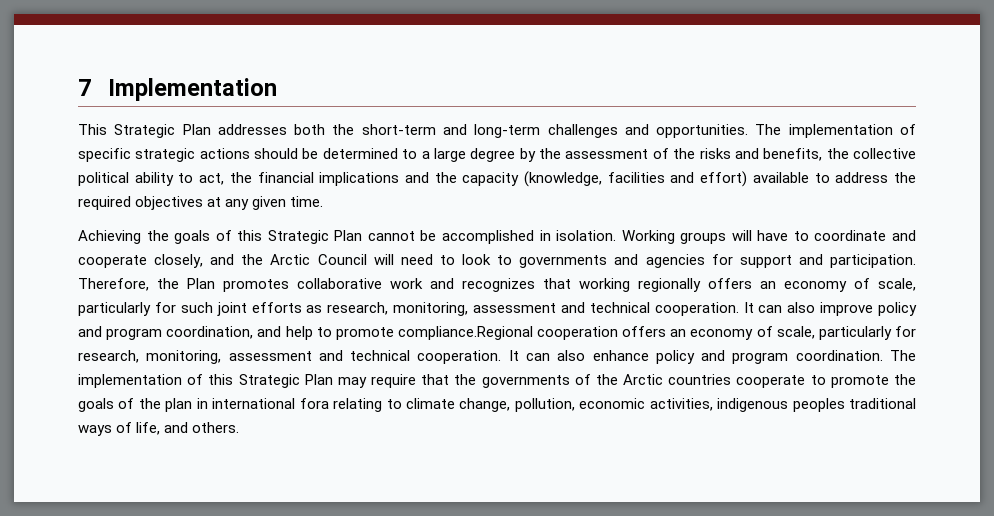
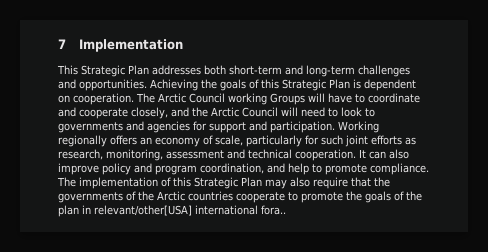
- This Strategic Plan addresses both the short-term and long-term challenges and opportunities. The implementation of specific strategic actions should be determined to a large degree by the assessment of the risks and benefits, the collective political ability to act, the financial implications and the capacity (knowledge, facilities and effort) available to address the required objectives at any given time.
- Achieving the goals of this Strategic Plan cannot be accomplished in isolation. Working groups will have to coordinate and cooperate closely, and the Arctic Council will need to look to governments and agencies for support and participation.
+ This Strategic Plan addresses both short-term and long-term challenges and opportunities. Achieving the goals of this Strategic Plan is dependent on cooperation. The Arctic Council working Groups will have to coordinate and cooperate closely, and the Arctic Council will need to look to governments and agencies for support and participation.
- Therefore, the Plan promotes collaborative work and recognizes that working regionally offers an economy of scale, particularly for such joint efforts as research, monitoring, assessment and technical cooperation.
+ Working regionally offers an economy of scale, particularly for such joint efforts as research, monitoring, assessment and technical cooperation.
- It can also improve policy and program coordination, and help to promote compliance.Regional cooperation offers an economy of scale, particularly for research, monitoring, assessment and technical cooperation. It can also enhance policy and program coordination.
+ It can also improve policy and program coordination, and help to promote compliance.
- The implementation of this Strategic Plan may require that the governments of the Arctic countries cooperate to promote the goals of the plan in international fora relating to climate change, pollution, economic activities, indigenous peoples traditional ways of life, and others.
+ The implementation of this Strategic Plan may also require that the governments of the Arctic countries cooperate to promote the goals of the plan in relevant/other[USA] international fora..

